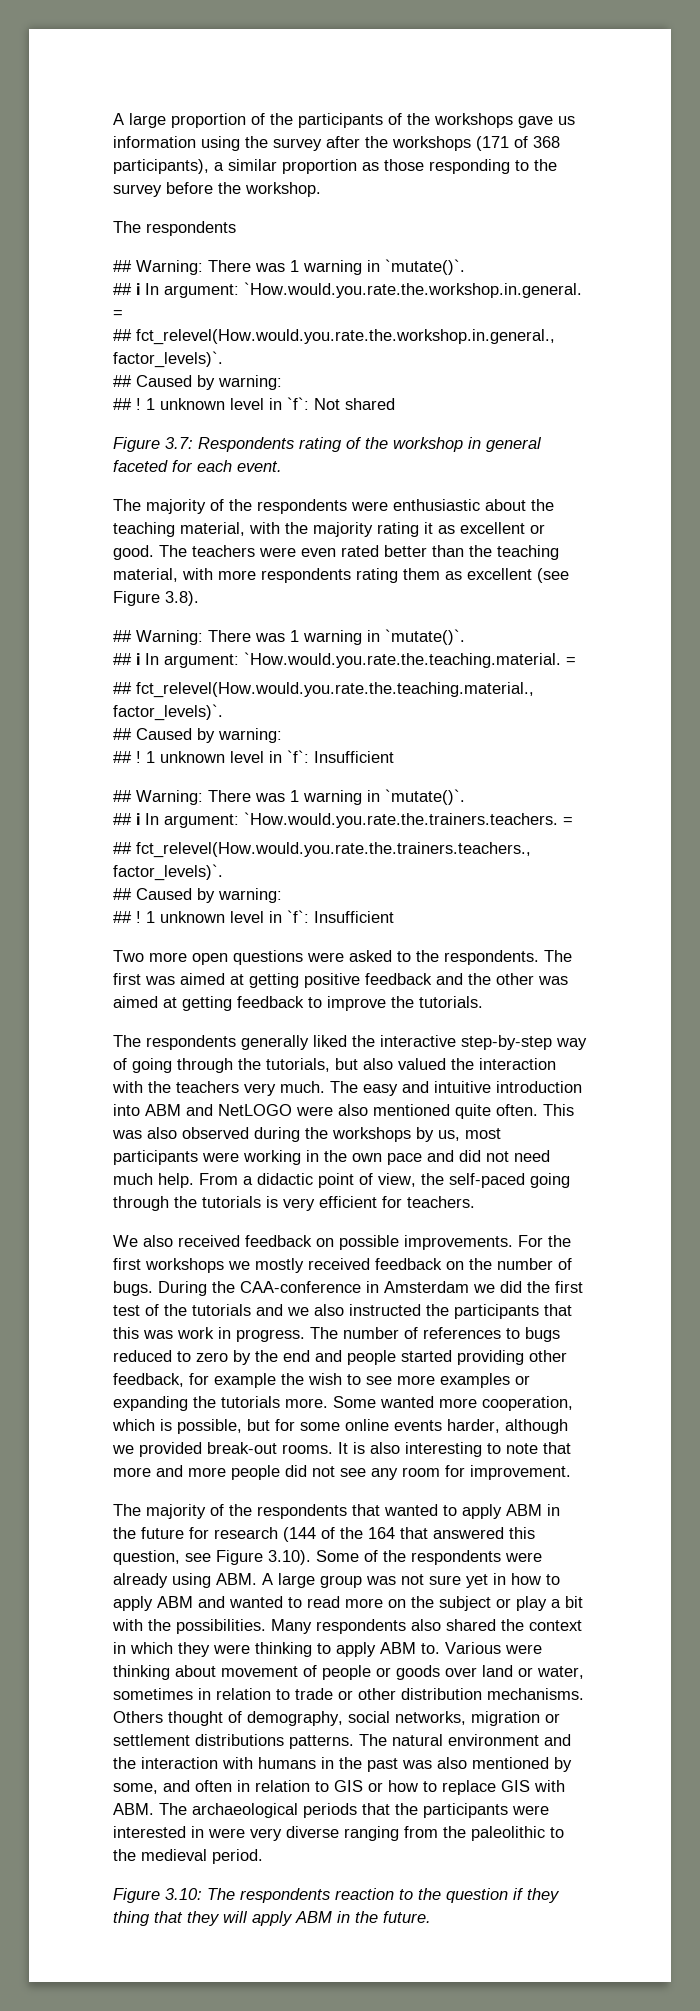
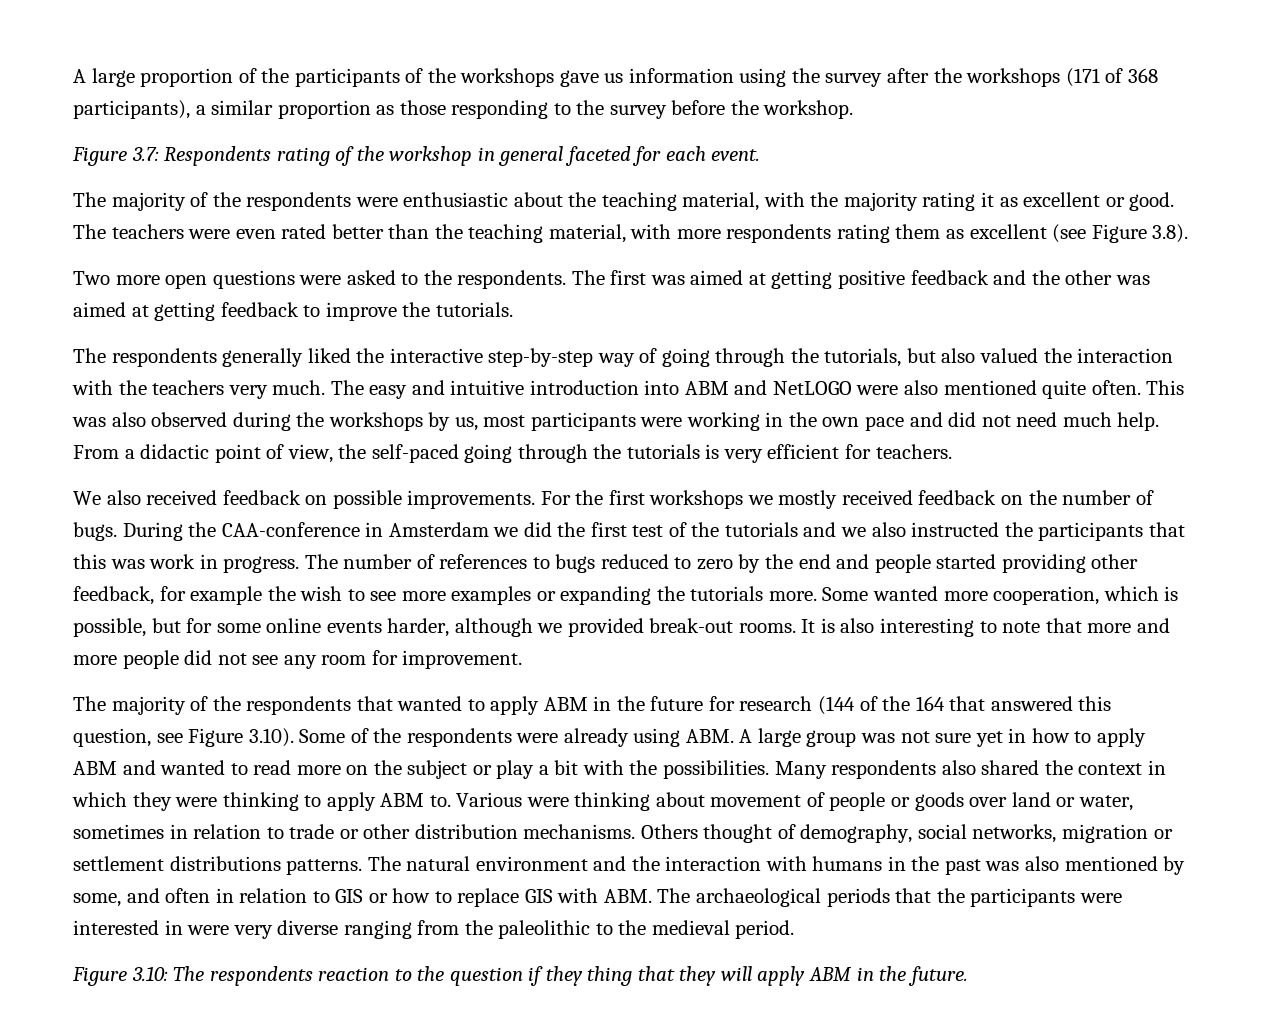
  A large proportion of the participants of the workshops gave us information using the survey after the workshops (171 of 368 participants), a similar proportion as those responding to the survey before the workshop.
- The respondents
- ## Warning: There was 1 warning in `mutate()`.
- ## ℹ In argument: `How.would.you.rate.the.workshop.in.general. =
- ## fct_relevel(How.would.you.rate.the.workshop.in.general., factor_levels)`.
- ## Caused by warning:
- ## ! 1 unknown level in `f`: Not shared
  The teachers were even rated better than the teaching material, with more respondents rating them as excellent (see Figure 3.8).
- ## Warning: There was 1 warning in `mutate()`.
- ## ℹ In argument: `How.would.you.rate.the.teaching.material. =
- ## fct_relevel(How.would.you.rate.the.teaching.material., factor_levels)`.
- ## Caused by warning:
- ## ! 1 unknown level in `f`: Insufficient
- ## Warning: There was 1 warning in `mutate()`.
- ## ℹ In argument: `How.would.you.rate.the.trainers.teachers. =
- ## fct_relevel(How.would.you.rate.the.trainers.teachers., factor_levels)`.
- ## Caused by warning:
- ## ! 1 unknown level in `f`: Insufficient

